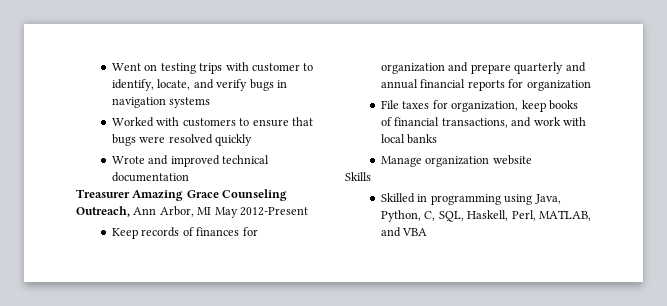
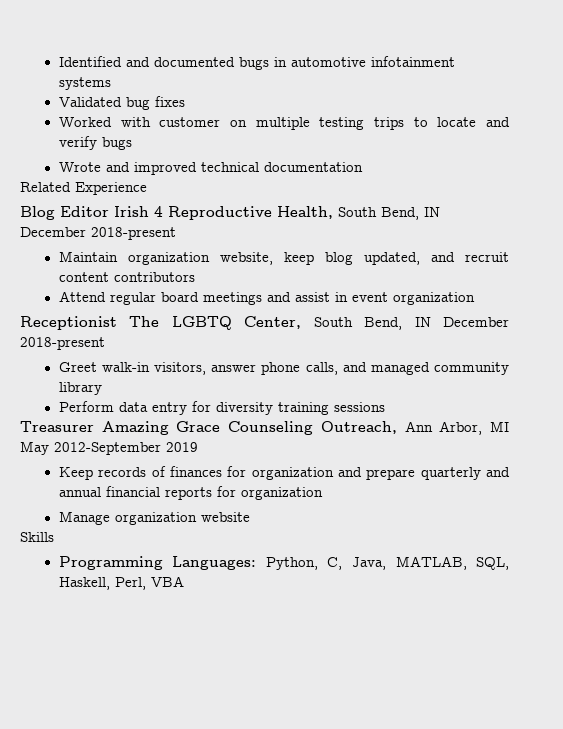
- Went on testing trips with customer to identify, locate, and verify bugs in navigation systems
- Worked with customers to ensure that bugs were resolved quickly
+ Identified and documented bugs in automotive infotainment systems
+ Validated bug fixes
+ Worked with customer on multiple testing trips to locate and verify bugs
+ Related Experience
+ Blog Editor Irish 4 Reproductive Health, South Bend, IN December 2018-present
+ Maintain organization website, keep blog updated, and recruit content contributors
+ Attend regular board meetings and assist in event organization
+ Receptionist The LGBTQ Center, South Bend, IN December 2018-present
+ Greet walk-in visitors, answer phone calls, and managed community library
+ Perform data entry for diversity training sessions
- Treasurer Amazing Grace Counseling Outreach, Ann Arbor, MI May 2012-Present
+ Treasurer Amazing Grace Counseling Outreach, Ann Arbor, MI May 2012-September 2019
- File taxes for organization, keep books of financial transactions, and work with local banks
  Manage organization website
  Skills
- Skilled in programming using Java, Python, C, SQL, Haskell, Perl, MATLAB, and VBA
+ Programming Languages: Python, C, Java, MATLAB, SQL, Haskell, Perl, VBA

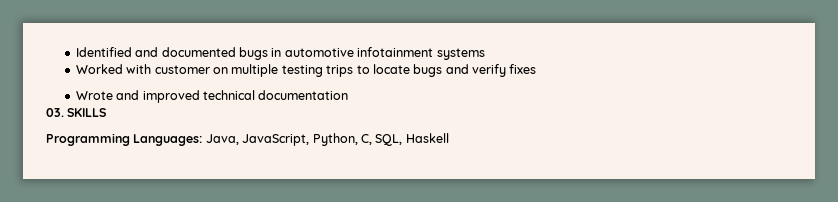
- Validated bug fixes
- Worked with customer on multiple testing trips to locate and verify bugs
+ Worked with customer on multiple testing trips to locate bugs and verify fixes
- Related Experience
- Blog Editor Irish 4 Reproductive Health, South Bend, IN December 2018-present
- Maintain organization website, keep blog updated, and recruit content contributors
- Attend regular board meetings and assist in event organization
- Receptionist The LGBTQ Center, South Bend, IN December 2018-present
- Greet walk-in visitors, answer phone calls, and managed community library
- Perform data entry for diversity training sessions
- Treasurer Amazing Grace Counseling Outreach, Ann Arbor, MI May 2012-September 2019
- Keep records of finances for organization and prepare quarterly and annual financial reports for organization
- Manage organization website
- Skills
- Programming Languages: Python, C, Java, MATLAB, SQL, Haskell, Perl, VBA
+ 03. SKILLS
+ Programming Languages: Java, JavaScript, Python, C, SQL, Haskell

